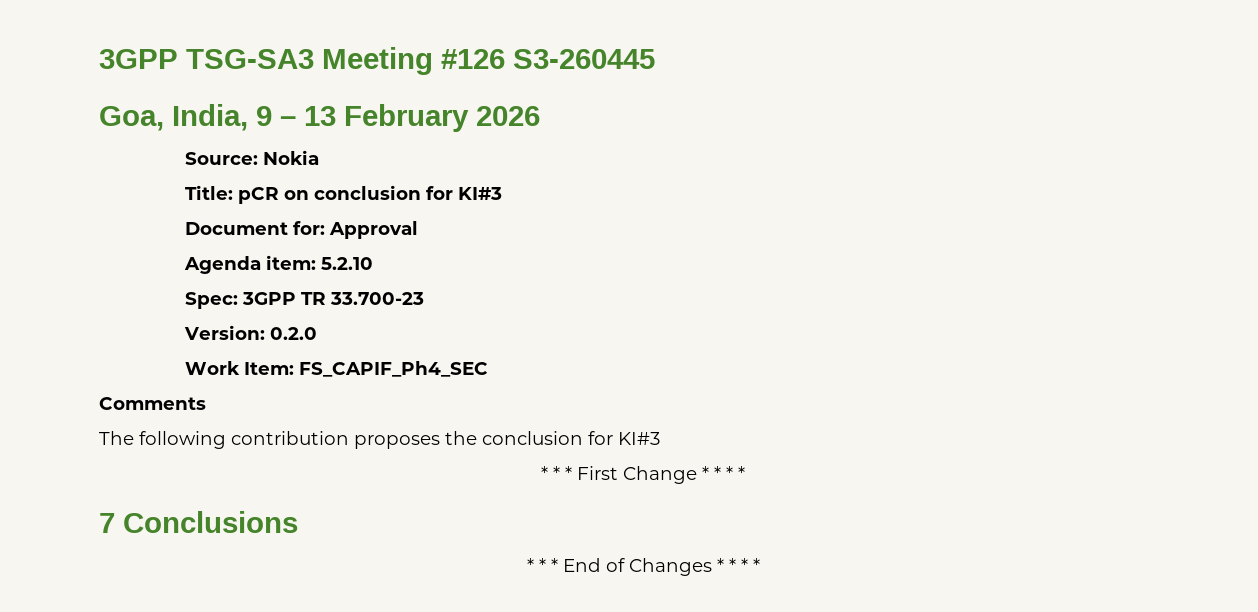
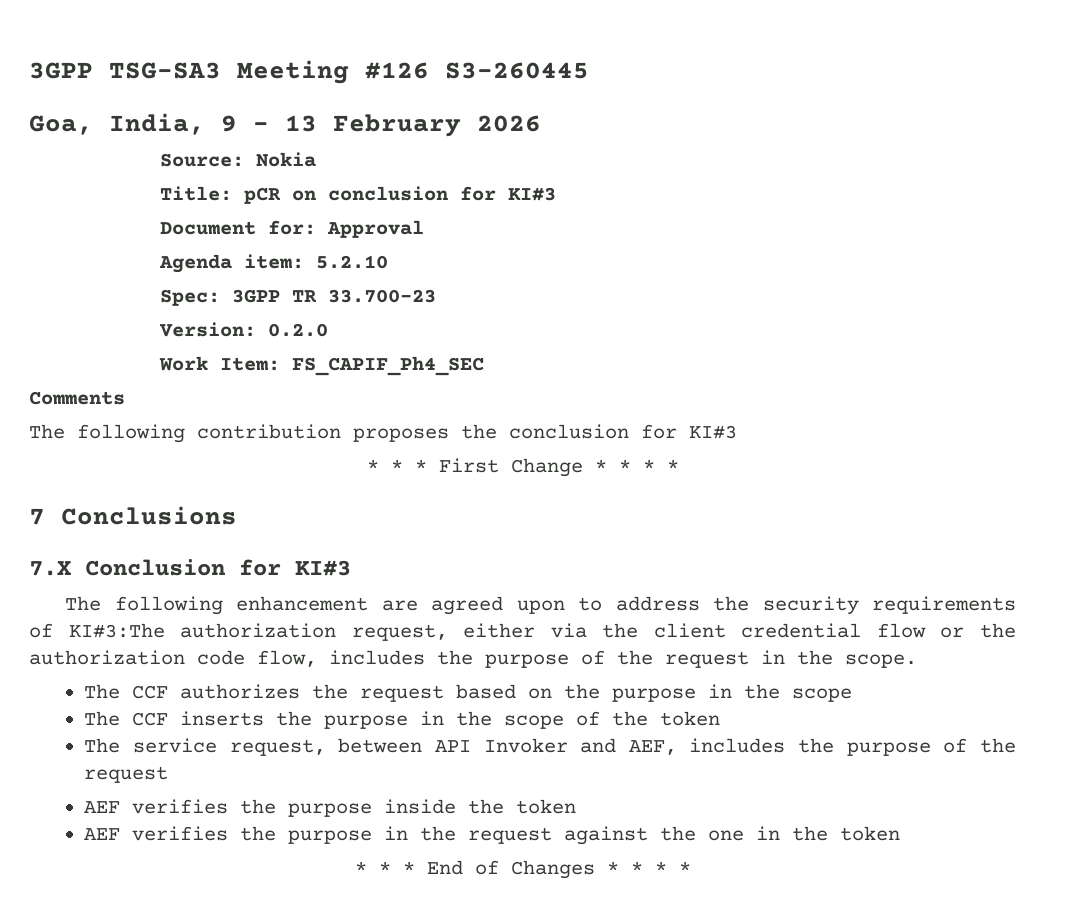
+ 7.X Conclusion for KI#3
+ The following enhancement are agreed upon to address the security requirements of KI#3:The authorization request, either via the client credential flow or the authorization code flow, includes the purpose of the request in the scope.
+ The CCF authorizes the request based on the purpose in the scope
+ The CCF inserts the purpose in the scope of the token
+ The service request, between API Invoker and AEF, includes the purpose of the request
+ AEF verifies the purpose inside the token
+ AEF verifies the purpose in the request against the one in the token

